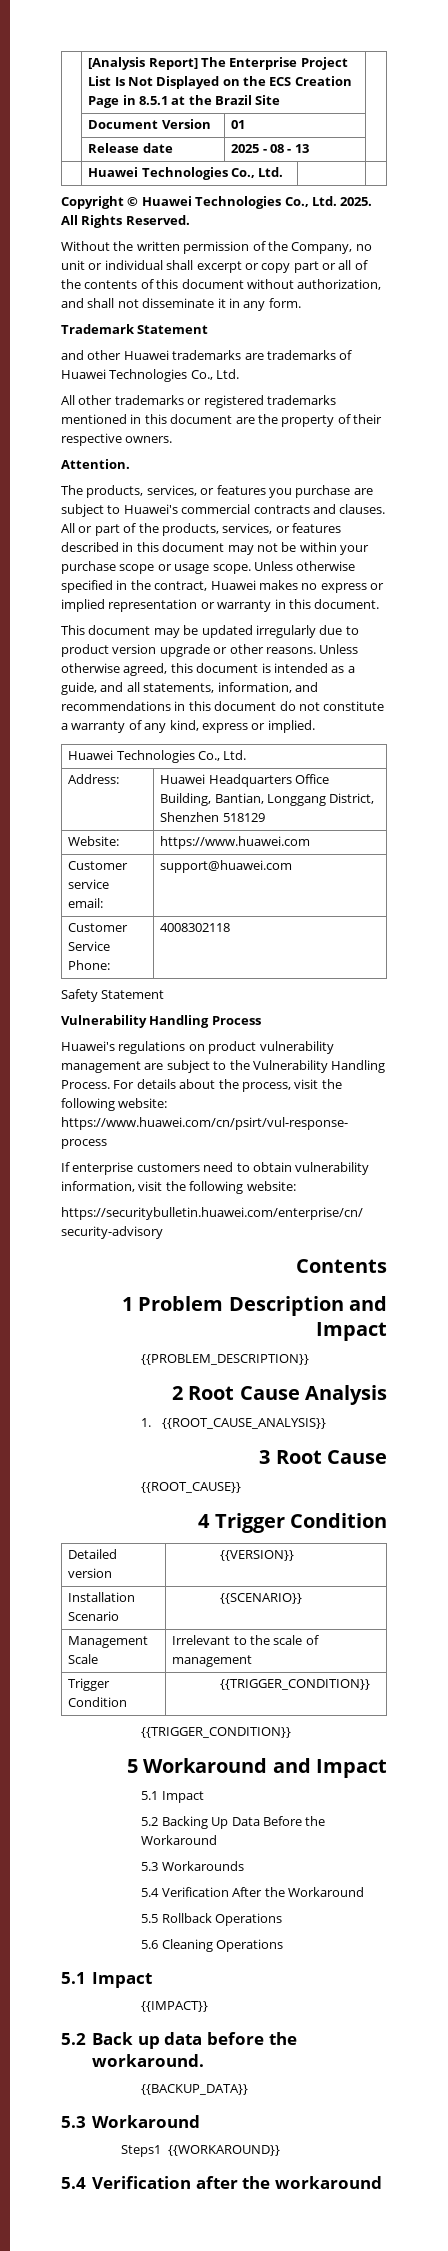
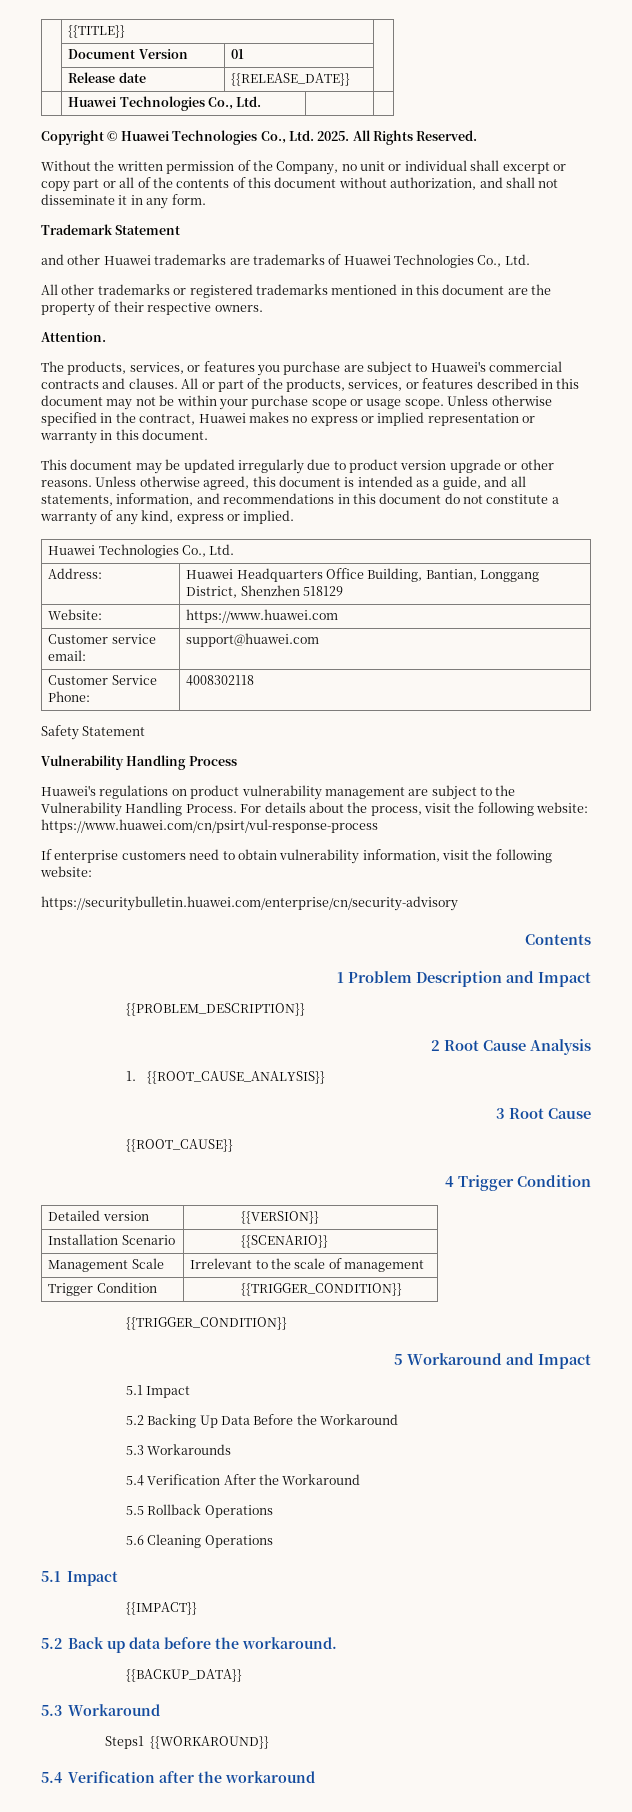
- | [Analysis Report] The Enterprise Project List Is Not Displayed on the ECS Creation Page in 8.5.1 at the Brazil Site |
+ | {{TITLE}} |
- | Release date | 2025 - 08 - 13 |
+ | Release date | {{RELEASE_DATE}} |

